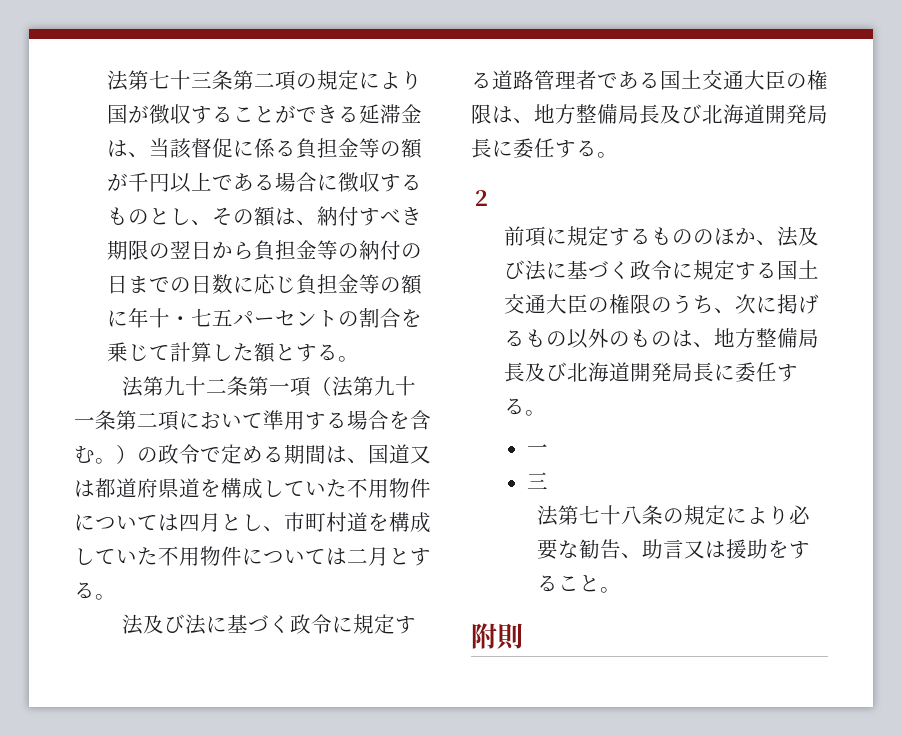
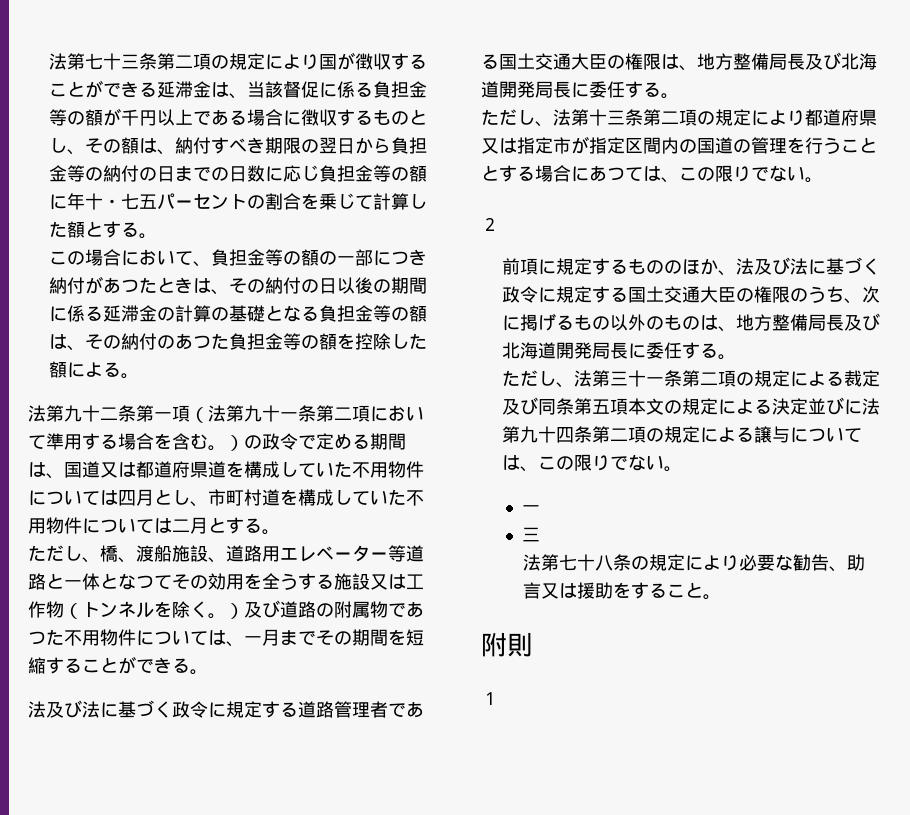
+ この場合において、負担金等の額の一部につき納付があつたときは、その納付の日以後の期間に係る延滞金の計算の基礎となる負担金等の額は、その納付のあつた負担金等の額を控除した額による。
+ ただし、橋、渡船施設、道路用エレベーター等道路と一体となつてその効用を全うする施設又は工作物（トンネルを除く。）及び道路の附属物であつた不用物件については、一月までその期間を短縮することができる。
+ ただし、法第十三条第二項の規定により都道府県又は指定市が指定区間内の国道の管理を行うこととする場合にあつては、この限りでない。
+ ただし、法第三十一条第二項の規定による裁定及び同条第五項本文の規定による決定並びに法第九十四条第二項の規定による譲与については、この限りでない。
+ １

